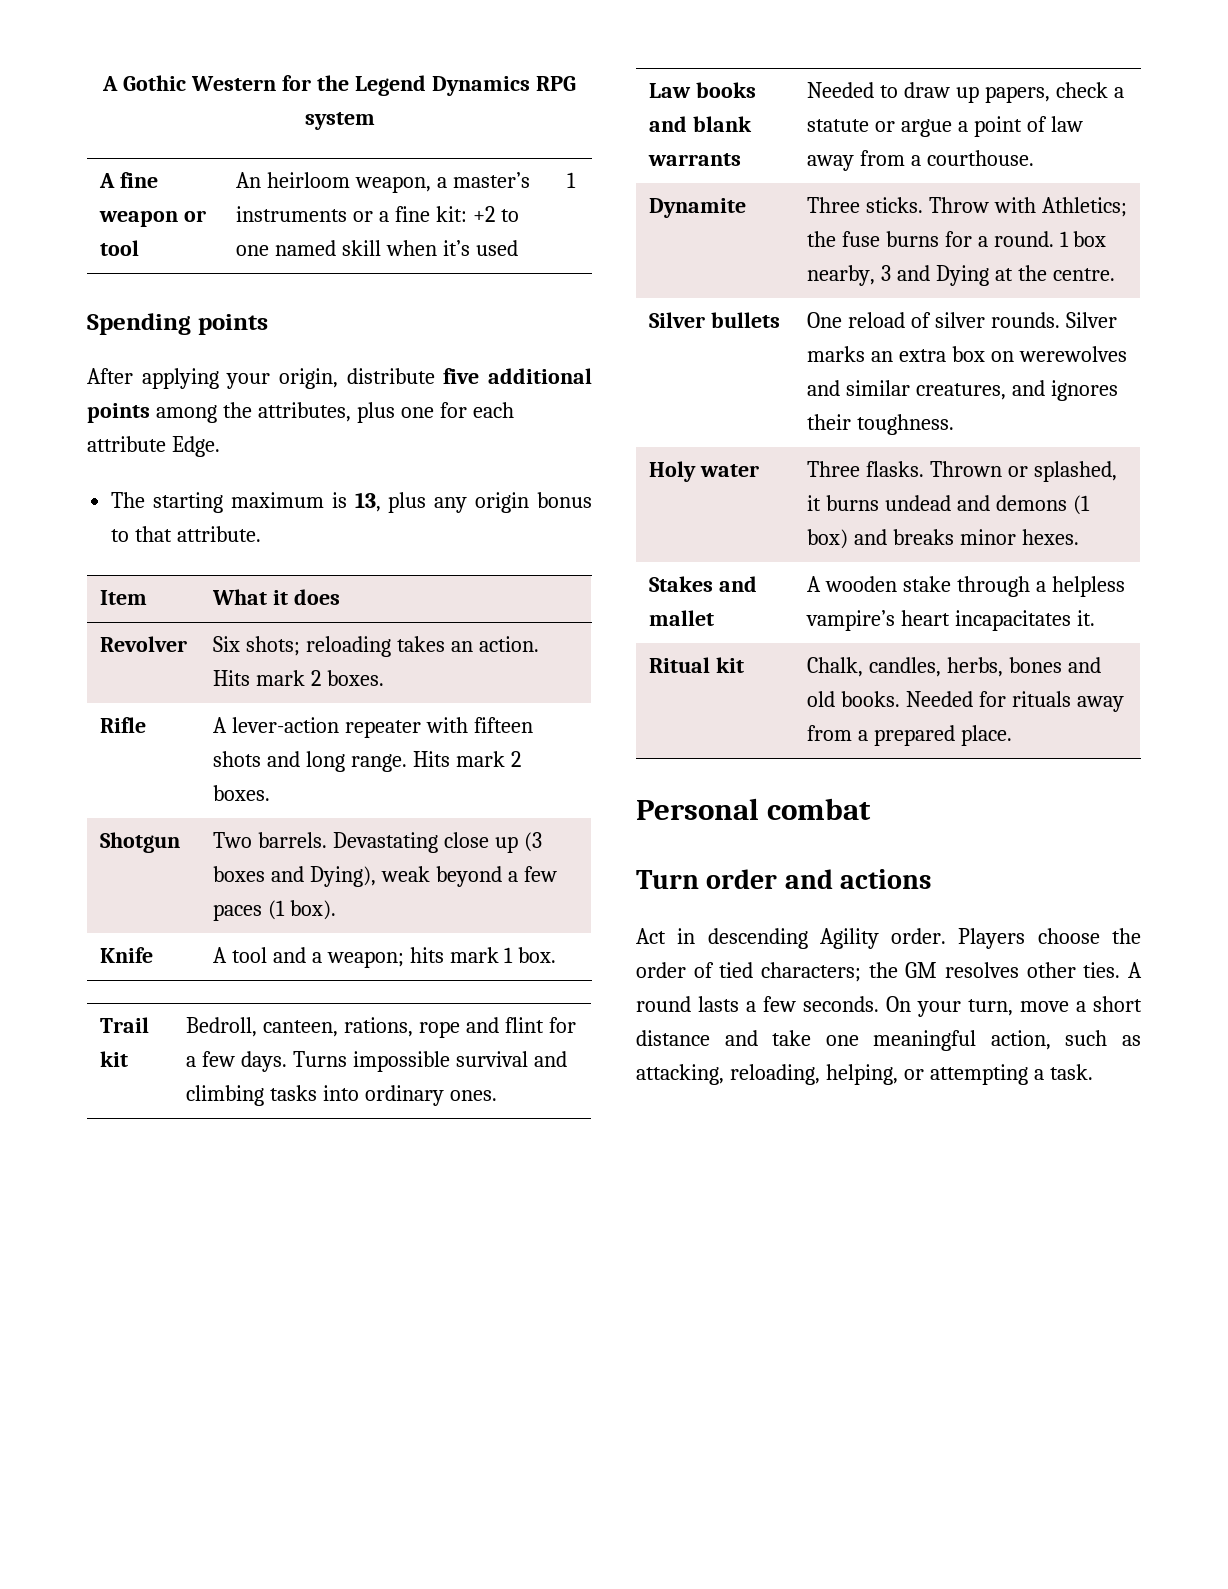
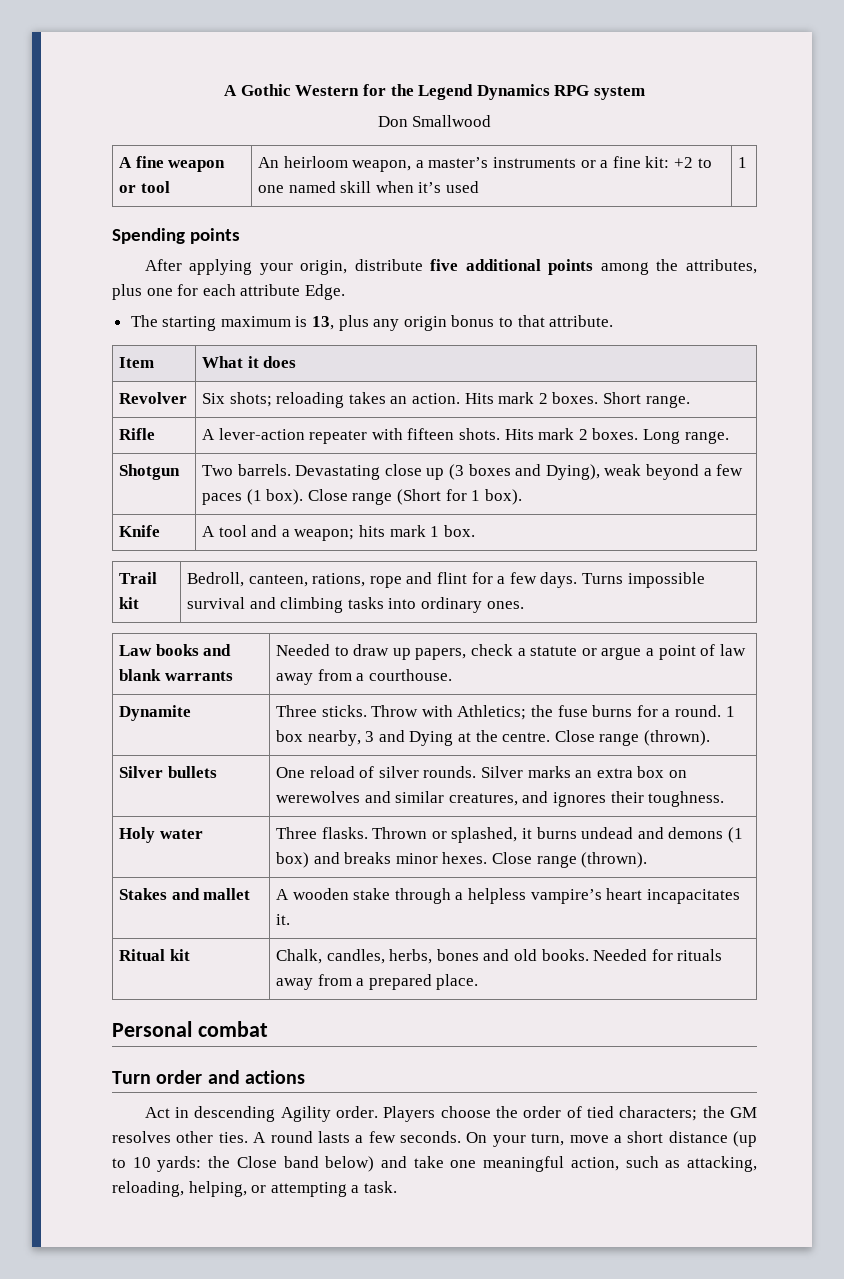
+ Don Smallwood
- Revolver | Six shots; reloading takes an action. Hits mark 2 boxes.
+ Revolver | Six shots; reloading takes an action. Hits mark 2 boxes. Short range.
- Rifle | A lever-action repeater with fifteen shots and long range. Hits mark 2 boxes.
+ Rifle | A lever-action repeater with fifteen shots. Hits mark 2 boxes. Long range.
- Shotgun | Two barrels. Devastating close up (3 boxes and Dying), weak beyond a few paces (1 box).
+ Shotgun | Two barrels. Devastating close up (3 boxes and Dying), weak beyond a few paces (1 box). Close range (Short for 1 box).
- Dynamite | Three sticks. Throw with Athletics; the fuse burns for a round. 1 box nearby, 3 and Dying at the centre.
+ Dynamite | Three sticks. Throw with Athletics; the fuse burns for a round. 1 box nearby, 3 and Dying at the centre. Close range (thrown).
- Holy water | Three flasks. Thrown or splashed, it burns undead and demons (1 box) and breaks minor hexes.
+ Holy water | Three flasks. Thrown or splashed, it burns undead and demons (1 box) and breaks minor hexes. Close range (thrown).
- On your turn, move a short distance and take one meaningful action, such as attacking, reloading, helping, or attempting a task.
+ On your turn, move a short distance (up to 10 yards: the Close band below) and take one meaningful action, such as attacking, reloading, helping, or attempting a task.

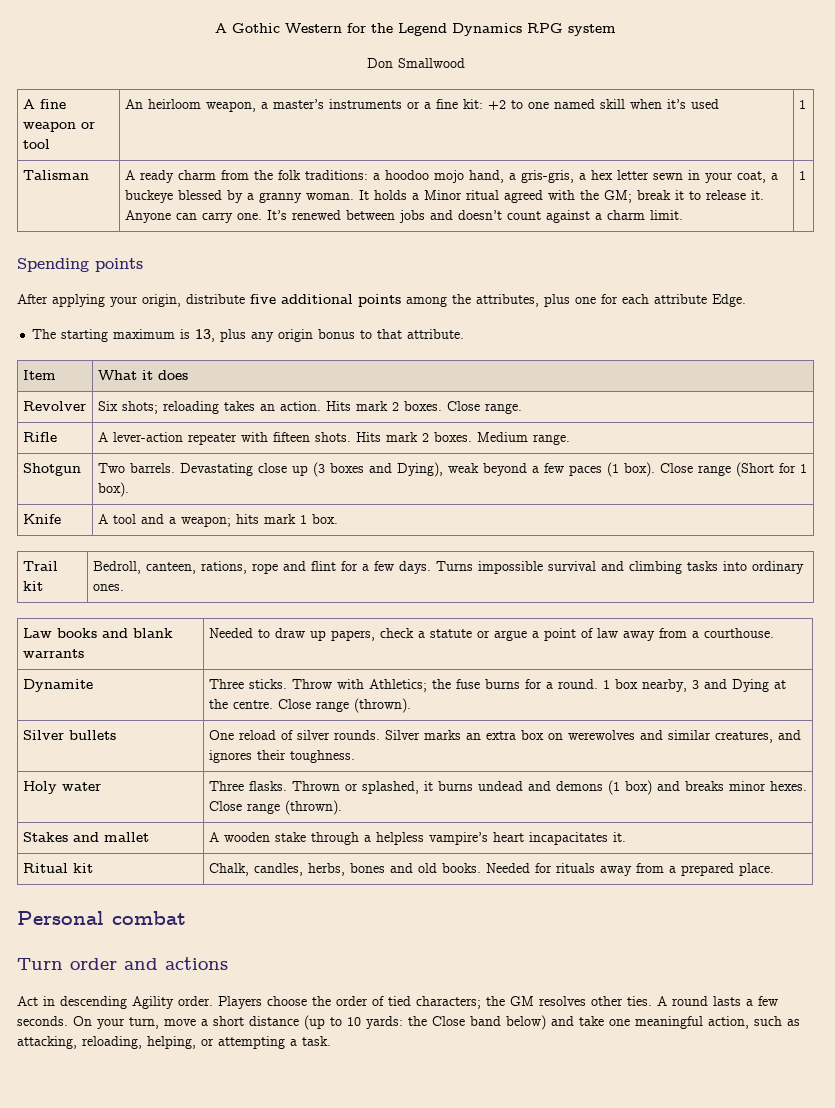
+ Talisman | A ready charm from the folk traditions: a hoodoo mojo hand, a gris-gris, a hex letter sewn in your coat, a buckeye blessed by a granny woman. It holds a Minor ritual agreed with the GM; break it to release it. Anyone can carry one. It’s renewed between jobs and doesn’t count against a charm limit. | 1
- Revolver | Six shots; reloading takes an action. Hits mark 2 boxes. Short range.
+ Revolver | Six shots; reloading takes an action. Hits mark 2 boxes. Close range.
- Rifle | A lever-action repeater with fifteen shots. Hits mark 2 boxes. Long range.
+ Rifle | A lever-action repeater with fifteen shots. Hits mark 2 boxes. Medium range.

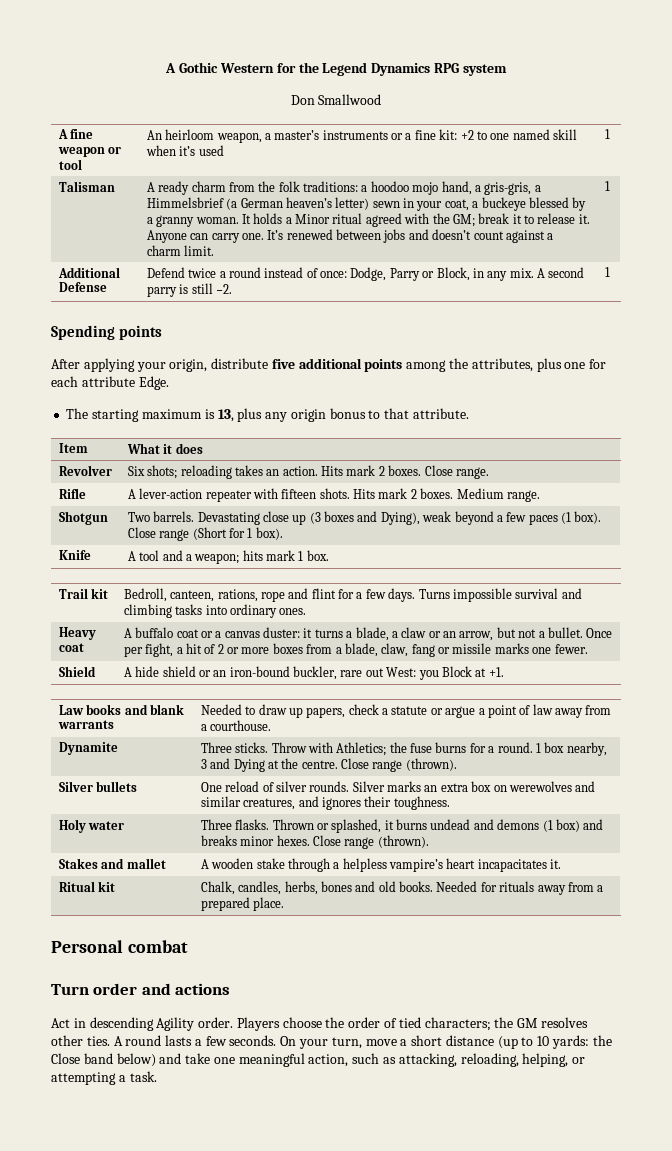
- A ready charm from the folk traditions: a hoodoo mojo hand, a gris-gris, a hex letter sewn in your coat, a buckeye blessed by a granny woman.
+ A ready charm from the folk traditions: a hoodoo mojo hand, a gris-gris, a Himmelsbrief (a German heaven’s letter) sewn in your coat, a buckeye blessed by a granny woman.
+ Additional Defense | Defend twice a round instead of once: Dodge, Parry or Block, in any mix. A second parry is still −2. | 1
+ Heavy coat | A buffalo coat or a canvas duster: it turns a blade, a claw or an arrow, but not a bullet. Once per fight, a hit of 2 or more boxes from a blade, claw, fang or missile marks one fewer.
+ Shield | A hide shield or an iron-bound buckler, rare out West: you Block at +1.

